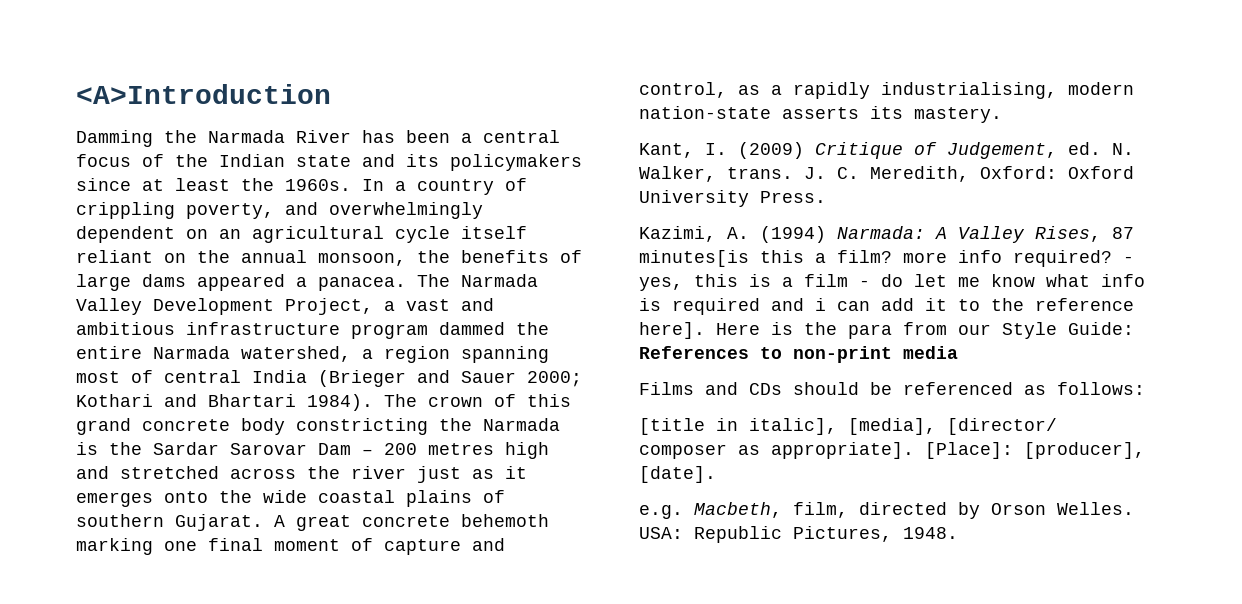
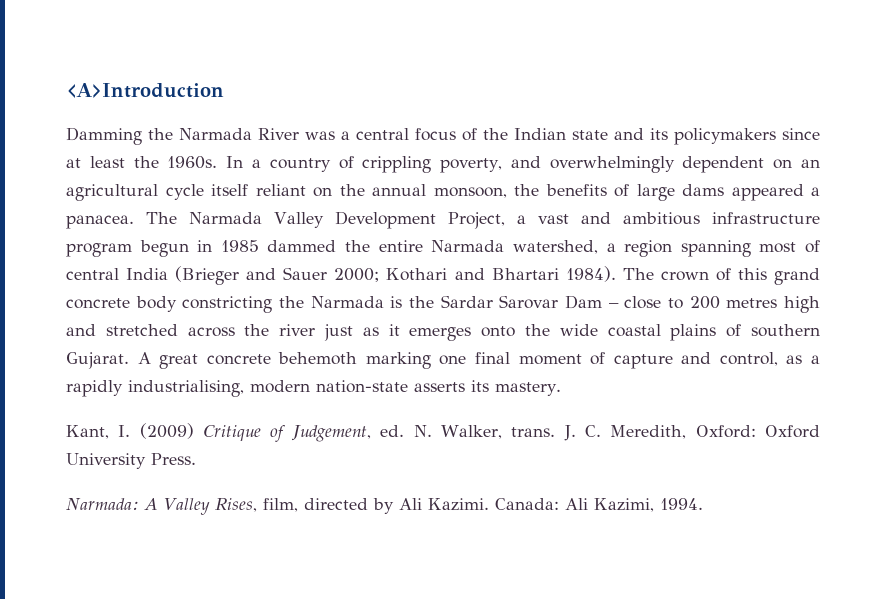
- Damming the Narmada River has been a central focus of the Indian state and its policymakers since at least the 1960s.
+ Damming the Narmada River was a central focus of the Indian state and its policymakers since at least the 1960s.
- The Narmada Valley Development Project, a vast and ambitious infrastructure program dammed the entire Narmada watershed, a region spanning most of central India (Brieger and Sauer 2000; Kothari and Bhartari 1984).
+ The Narmada Valley Development Project, a vast and ambitious infrastructure program begun in 1985 dammed the entire Narmada watershed, a region spanning most of central India (Brieger and Sauer 2000; Kothari and Bhartari 1984).
- The crown of this grand concrete body constricting the Narmada is the Sardar Sarovar Dam – 200 metres high and stretched across the river just as it emerges onto the wide coastal plains of southern Gujarat.
+ The crown of this grand concrete body constricting the Narmada is the Sardar Sarovar Dam – close to 200 metres high and stretched across the river just as it emerges onto the wide coastal plains of southern Gujarat.
- Kazimi, A. (1994) Narmada: A Valley Rises, 87 minutes[is this a film? more info required? - yes, this is a film - do let me know what info is required and i can add it to the reference here]. Here is the para from our Style Guide: References to non-print media
- Films and CDs should be referenced as follows:
- [title in italic], [media], [director/ composer as appropriate]. [Place]: [producer], [date].
- e.g. Macbeth, film, directed by Orson Welles. USA: Republic Pictures, 1948.
+ Narmada: A Valley Rises, film, directed by Ali Kazimi. Canada: Ali Kazimi, 1994.

